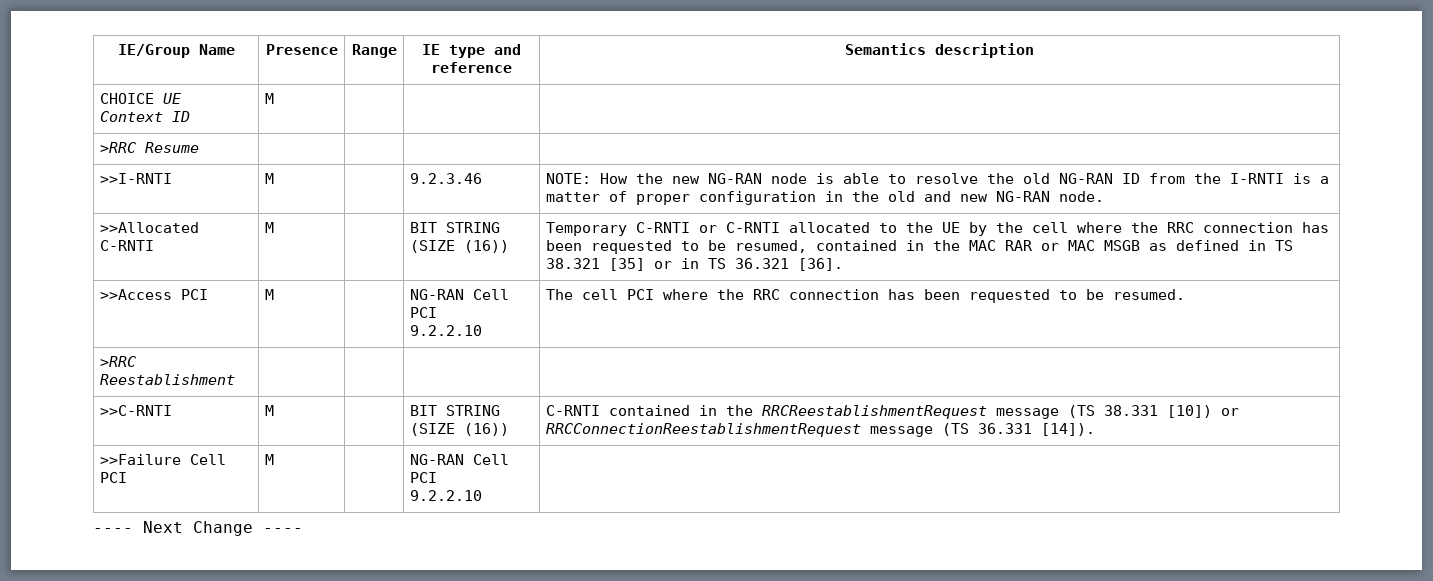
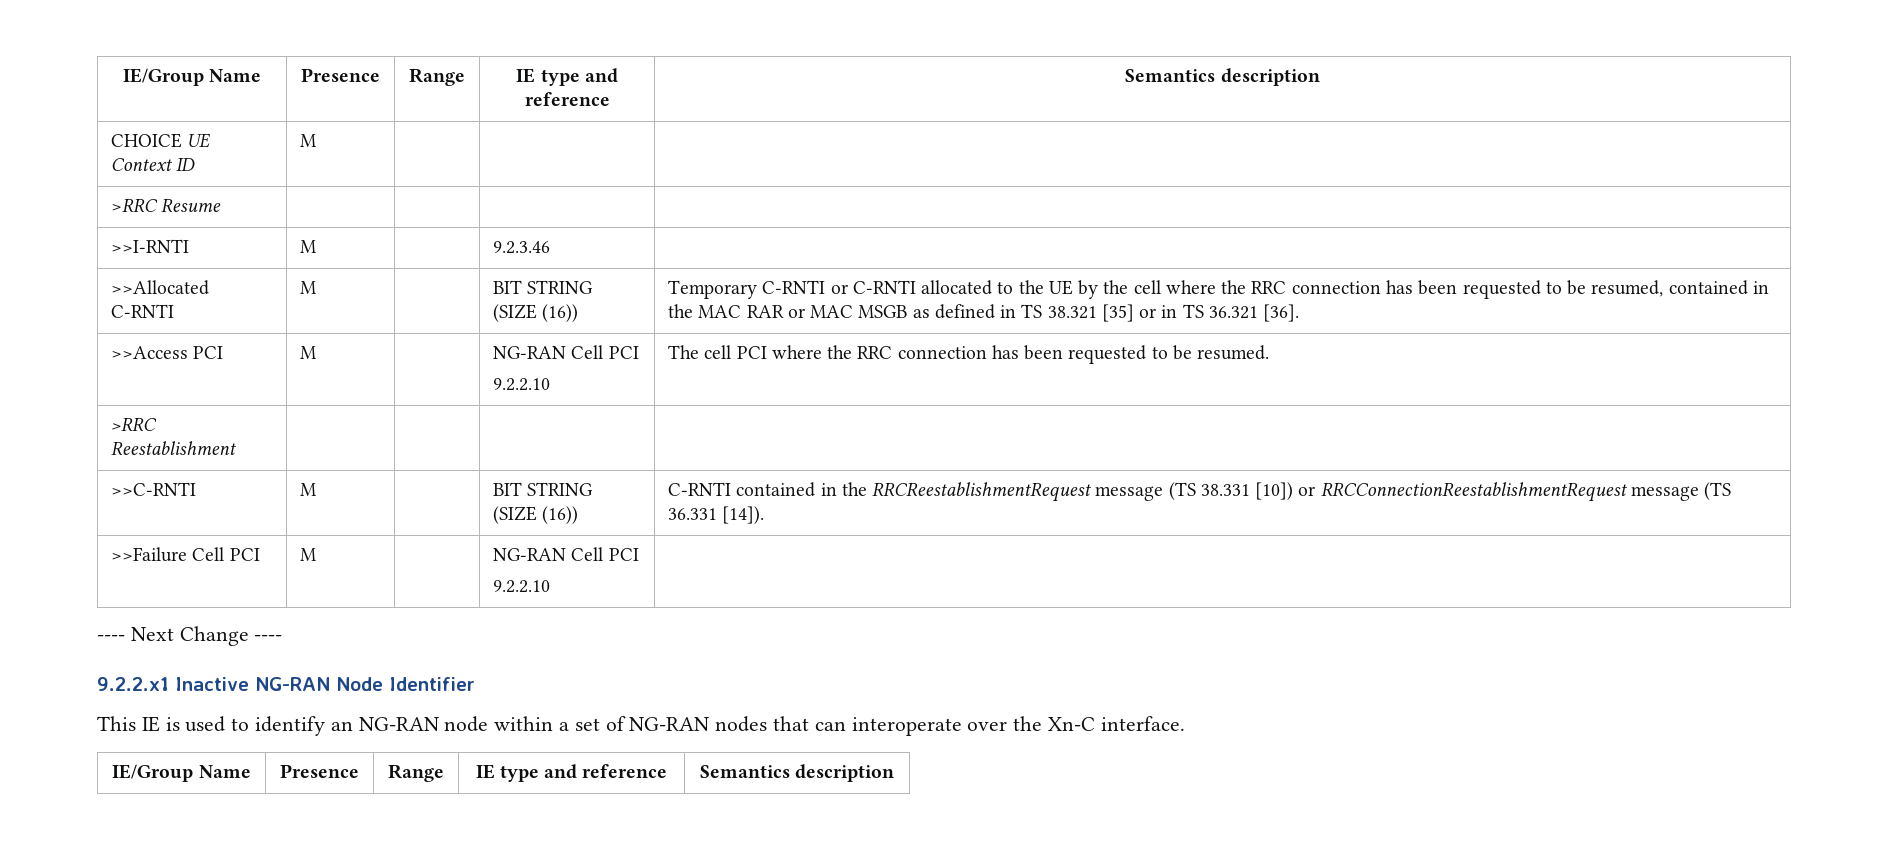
- >>I-RNTI | M | | 9.2.3.46 | NOTE: How the new NG-RAN node is able to resolve the old NG-RAN ID from the I-RNTI is a matter of proper configuration in the old and new NG-RAN node.
+ >>I-RNTI | M | | 9.2.3.46 |
+ 9.2.2.x1 Inactive NG-RAN Node Identifier
+ This IE is used to identify an NG-RAN node within a set of NG-RAN nodes that can interoperate over the Xn-C interface.
+ IE/Group Name | Presence | Range | IE type and reference | Semantics description

